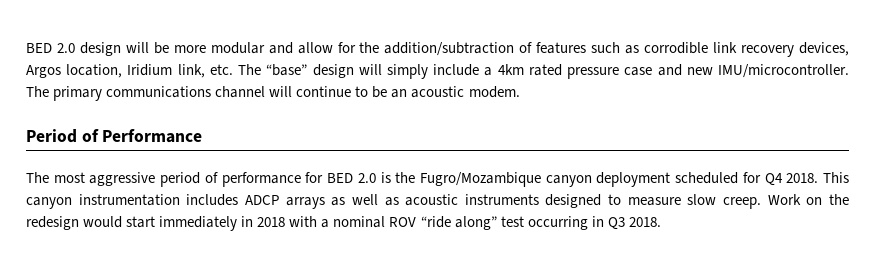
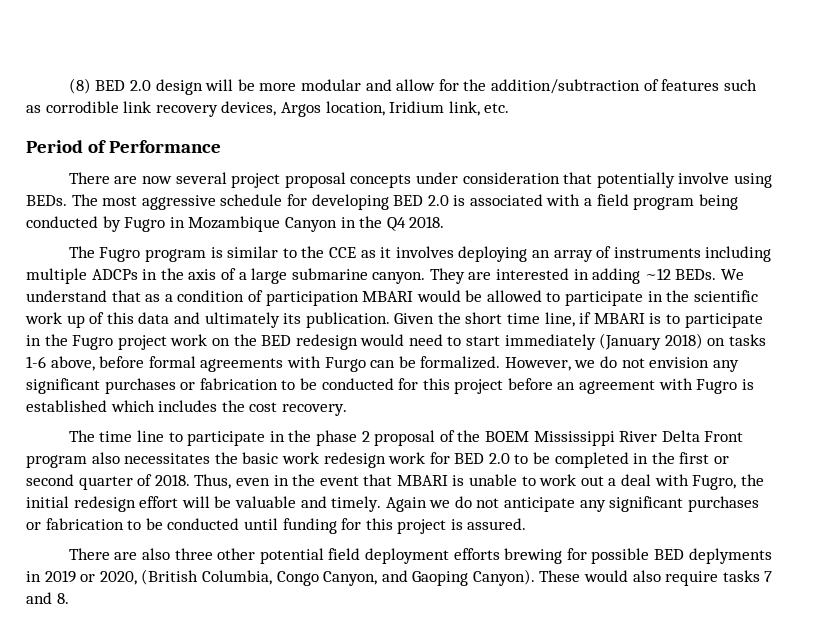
- BED 2.0 design will be more modular and allow for the addition/subtraction of features such as corrodible link recovery devices, Argos location, Iridium link, etc. The “base” design will simply include a 4km rated pressure case and new IMU/microcontroller. The primary communications channel will continue to be an acoustic modem.
+ (8) BED 2.0 design will be more modular and allow for the addition/subtraction of features such as corrodible link recovery devices, Argos location, Iridium link, etc.
  Period of Performance
- The most aggressive period of performance for BED 2.0 is the Fugro/Mozambique canyon deployment scheduled for Q4 2018. This canyon instrumentation includes ADCP arrays as well as acoustic instruments designed to measure slow creep. Work on the redesign would start immediately in 2018 with a nominal ROV “ride along” test occurring in Q3 2018.
+ There are now several project proposal concepts under consideration that potentially involve using BEDs. The most aggressive schedule for developing BED 2.0 is associated with a field program being conducted by Fugro in Mozambique Canyon in the Q4 2018.
+ The Fugro program is similar to the CCE as it involves deploying an array of instruments including multiple ADCPs in the axis of a large submarine canyon. They are interested in adding ~12 BEDs. We understand that as a condition of participation MBARI would be allowed to participate in the scientific work up of this data and ultimately its publication. Given the short time line, if MBARI is to participate in the Fugro project work on the BED redesign would need to start immediately (January 2018) on tasks 1-6 above, before formal agreements with Furgo can be formalized. However, we do not envision any significant purchases or fabrication to be conducted for this project before an agreement with Fugro is established which includes the cost recovery.
+ The time line to participate in the phase 2 proposal of the BOEM Mississippi River Delta Front program also necessitates the basic work redesign work for BED 2.0 to be completed in the first or second quarter of 2018. Thus, even in the event that MBARI is unable to work out a deal with Fugro, the initial redesign effort will be valuable and timely. Again we do not anticipate any significant purchases or fabrication to be conducted until funding for this project is assured.
+ There are also three other potential field deployment efforts brewing for possible BED deplyments in 2019 or 2020, (British Columbia, Congo Canyon, and Gaoping Canyon). These would also require tasks 7 and 8.

